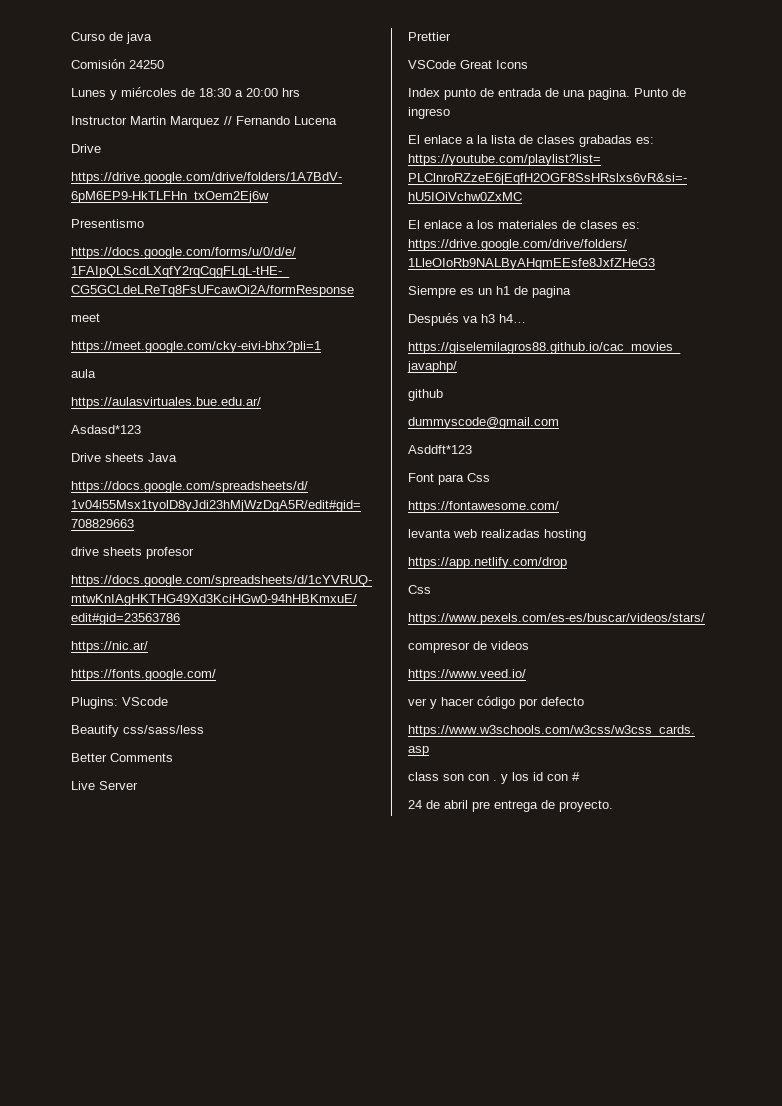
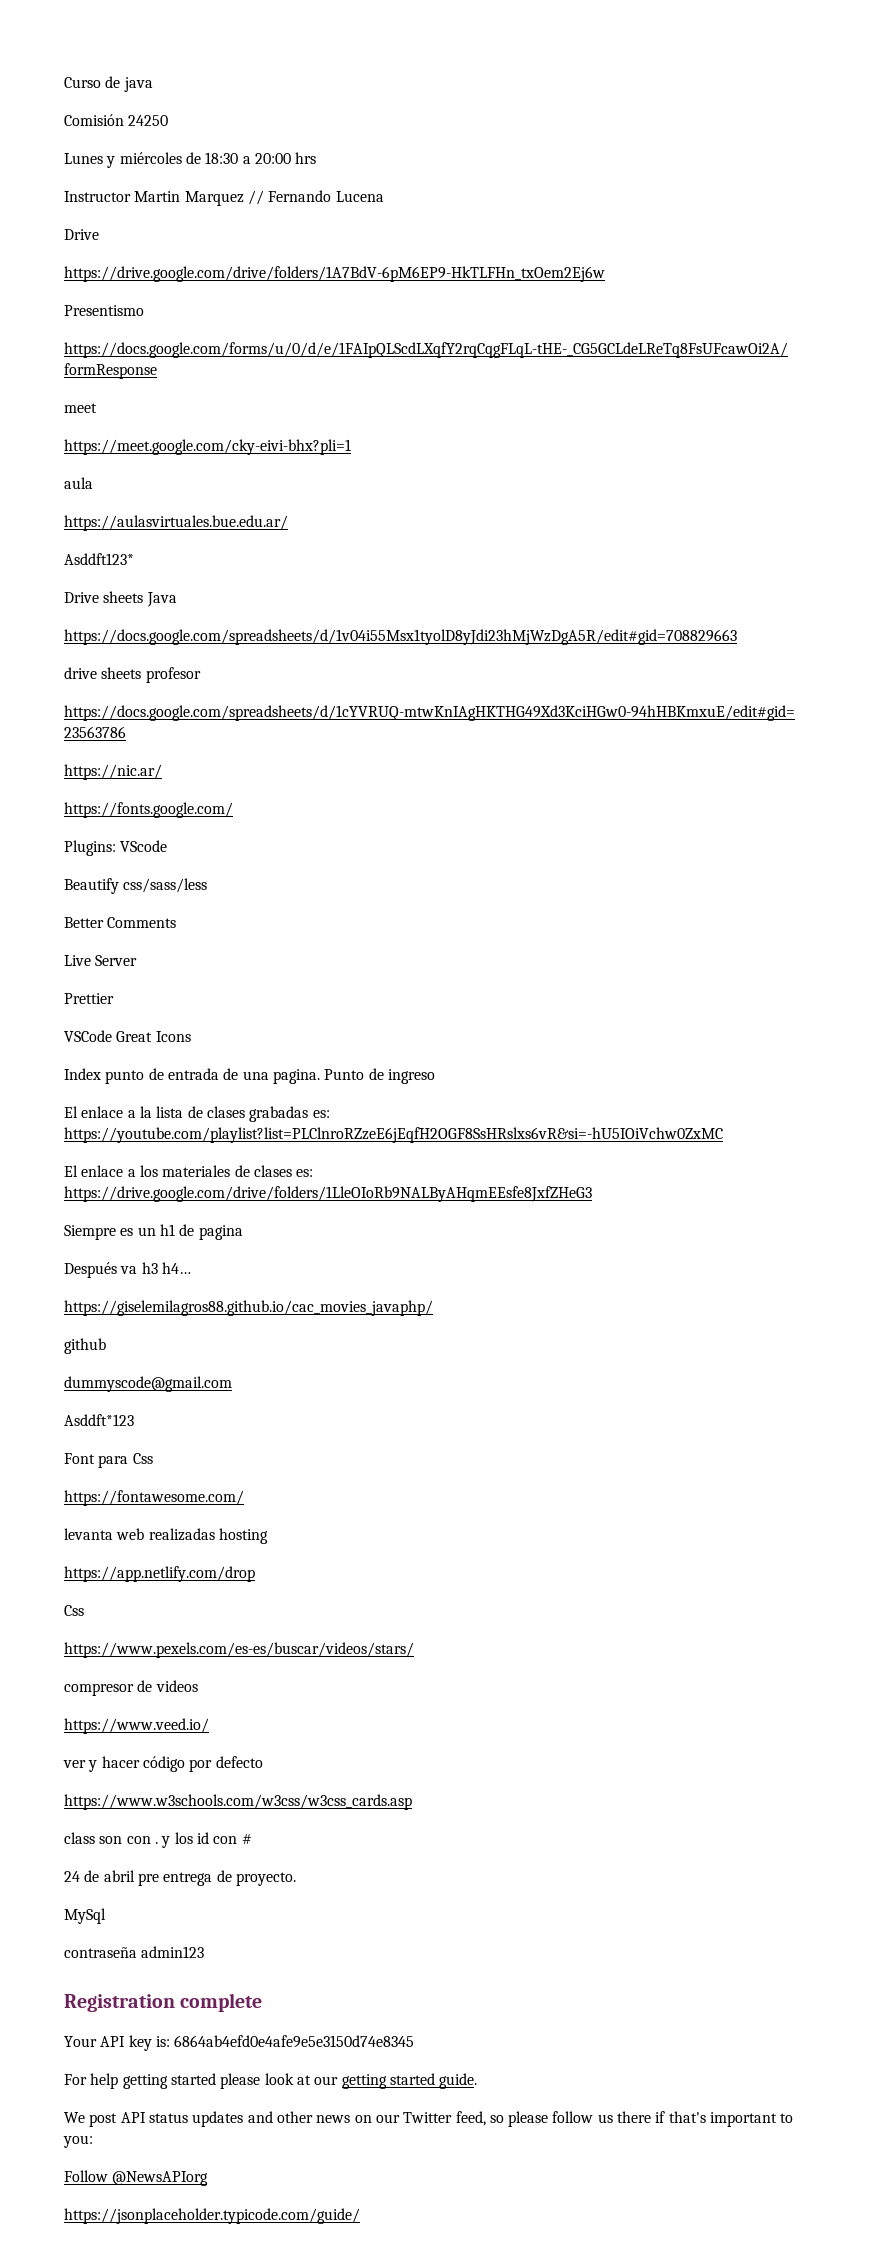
- Asdasd*123
+ Asddft123*
+ MySql
+ contraseña admin123
+ Registration complete
+ Your API key is: 6864ab4efd0e4afe9e5e3150d74e8345
+ For help getting started please look at our getting started guide.
+ We post API status updates and other news on our Twitter feed, so please follow us there if that's important to you:
+ Follow @NewsAPIorg
+ https://jsonplaceholder.typicode.com/guide/

